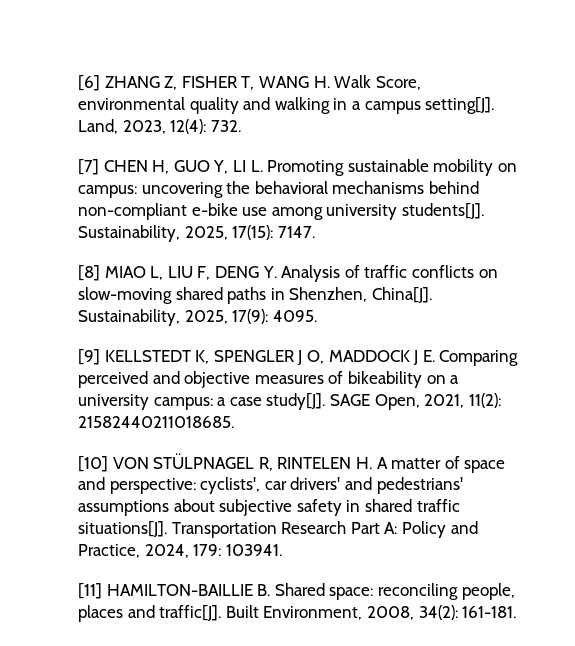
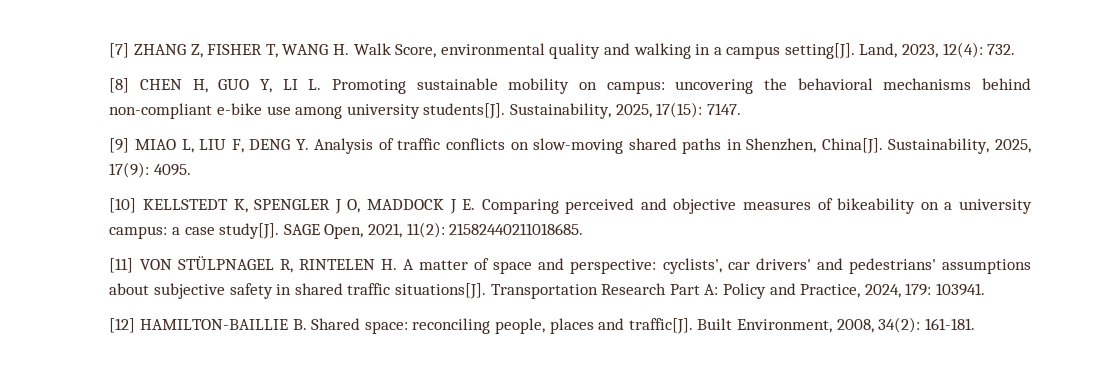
- [6] ZHANG Z, FISHER T, WANG H. Walk Score, environmental quality and walking in a campus setting[J].
+ [7] ZHANG Z, FISHER T, WANG H. Walk Score, environmental quality and walking in a campus setting[J].
- [7] CHEN H, GUO Y, LI L. Promoting sustainable mobility on campus: uncovering the behavioral mechanisms behind non-compliant e-bike use among university students[J].
+ [8] CHEN H, GUO Y, LI L. Promoting sustainable mobility on campus: uncovering the behavioral mechanisms behind non-compliant e-bike use among university students[J].
- [8] MIAO L, LIU F, DENG Y. Analysis of traffic conflicts on slow-moving shared paths in Shenzhen, China[J].
+ [9] MIAO L, LIU F, DENG Y. Analysis of traffic conflicts on slow-moving shared paths in Shenzhen, China[J].
- [9] KELLSTEDT K, SPENGLER J O, MADDOCK J E. Comparing perceived and objective measures of bikeability on a university campus: a case study[J].
+ [10] KELLSTEDT K, SPENGLER J O, MADDOCK J E. Comparing perceived and objective measures of bikeability on a university campus: a case study[J].
- [10] VON STÜLPNAGEL R, RINTELEN H. A matter of space and perspective: cyclists', car drivers' and pedestrians' assumptions about subjective safety in shared traffic situations[J].
+ [11] VON STÜLPNAGEL R, RINTELEN H. A matter of space and perspective: cyclists', car drivers' and pedestrians' assumptions about subjective safety in shared traffic situations[J].
- [11] HAMILTON-BAILLIE B. Shared space: reconciling people, places and traffic[J].
+ [12] HAMILTON-BAILLIE B. Shared space: reconciling people, places and traffic[J].

